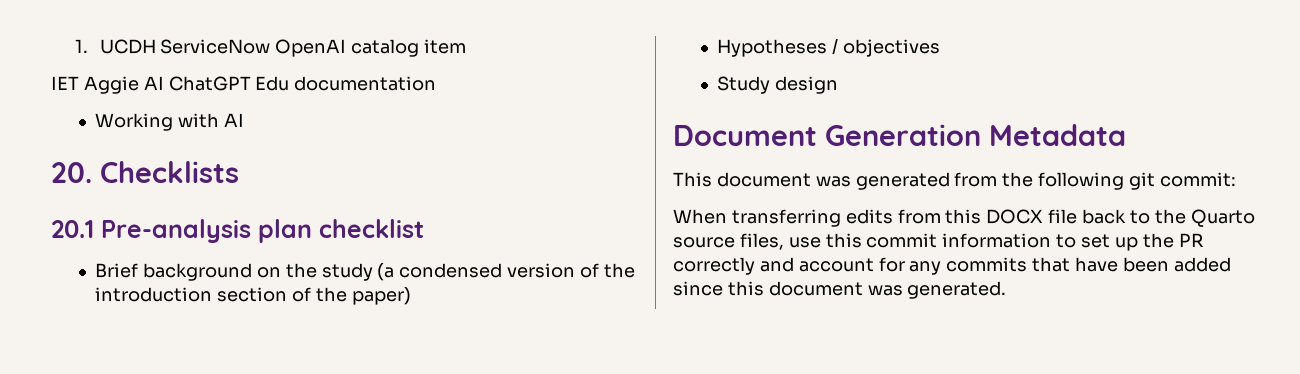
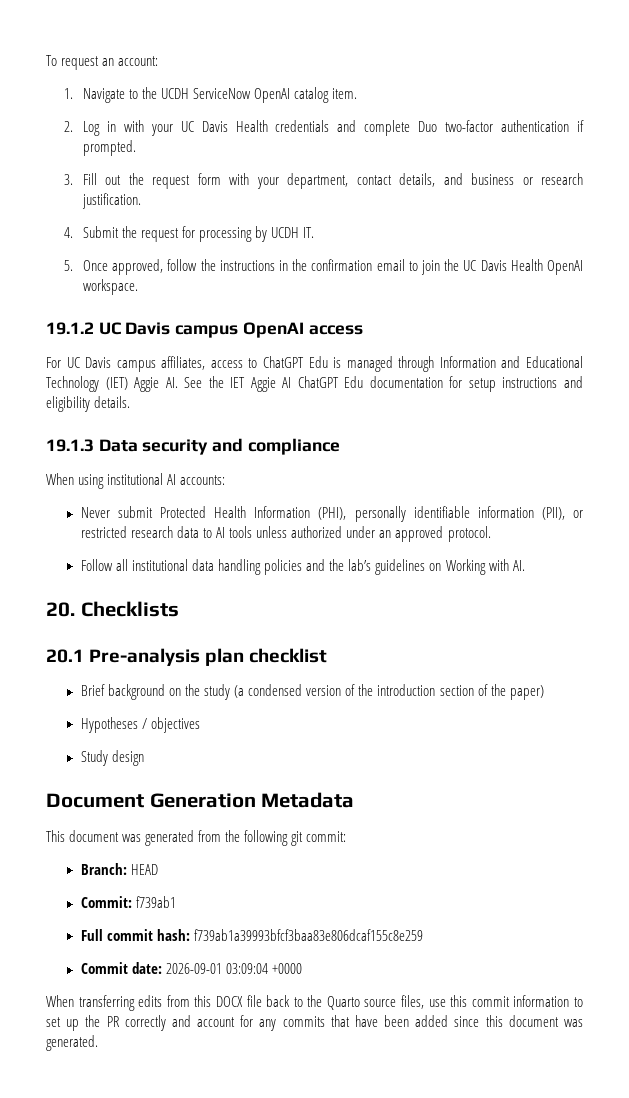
- 1. UCDH ServiceNow OpenAI catalog item
- IET Aggie AI ChatGPT Edu documentation
- Working with AI
+ To request an account:
+ 1. Navigate to the UCDH ServiceNow OpenAI catalog item.
+ 2. Log in with your UC Davis Health credentials and complete Duo two-factor authentication if prompted.
+ 3. Fill out the request form with your department, contact details, and business or research justification.
+ 4. Submit the request for processing by UCDH IT.
+ 5. Once approved, follow the instructions in the confirmation email to join the UC Davis Health OpenAI workspace.
+ 19.1.2 UC Davis campus OpenAI access
+ For UC Davis campus affiliates, access to ChatGPT Edu is managed through Information and Educational Technology (IET) Aggie AI. See the IET Aggie AI ChatGPT Edu documentation for setup instructions and eligibility details.
+ 19.1.3 Data security and compliance
+ When using institutional AI accounts:
+ Never submit Protected Health Information (PHI), personally identifiable information (PII), or restricted research data to AI tools unless authorized under an approved protocol.
+ Follow all institutional data handling policies and the lab’s guidelines on Working with AI.
+ Branch: HEAD
+ Commit: f739ab1
+ Full commit hash: f739ab1a39993bfcf3baa83e806dcaf155c8e259
+ Commit date: 2026-09-01 03:09:04 +0000

